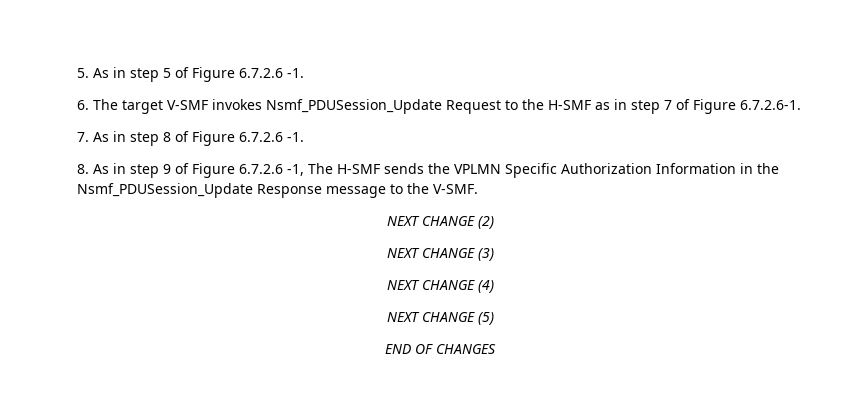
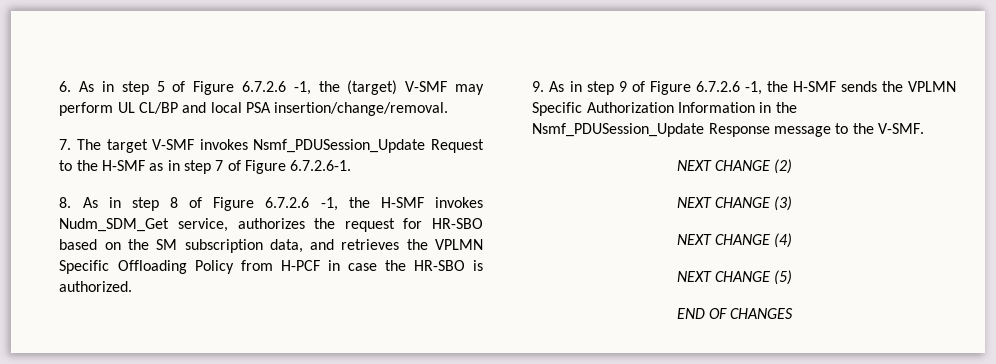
- 5. As in step 5 of Figure 6.7.2.6 -1.
- 6. The target V-SMF invokes Nsmf_PDUSession_Update Request to the H-SMF as in step 7 of Figure 6.7.2.6-1.
+ 6. As in step 5 of Figure 6.7.2.6 -1, the (target) V-SMF may perform UL CL/BP and local PSA insertion/change/removal.
+ 7. The target V-SMF invokes Nsmf_PDUSession_Update Request to the H-SMF as in step 7 of Figure 6.7.2.6-1.
- 7. As in step 8 of Figure 6.7.2.6 -1.
- 8. As in step 9 of Figure 6.7.2.6 -1, The H-SMF sends the VPLMN Specific Authorization Information in the Nsmf_PDUSession_Update Response message to the V-SMF.
+ 8. As in step 8 of Figure 6.7.2.6 -1, the H-SMF invokes Nudm_SDM_Get service, authorizes the request for HR-SBO based on the SM subscription data, and retrieves the VPLMN Specific Offloading Policy from H-PCF in case the HR-SBO is authorized.
+ 9. As in step 9 of Figure 6.7.2.6 -1, the H-SMF sends the VPLMN Specific Authorization Information in the Nsmf_PDUSession_Update Response message to the V-SMF.

